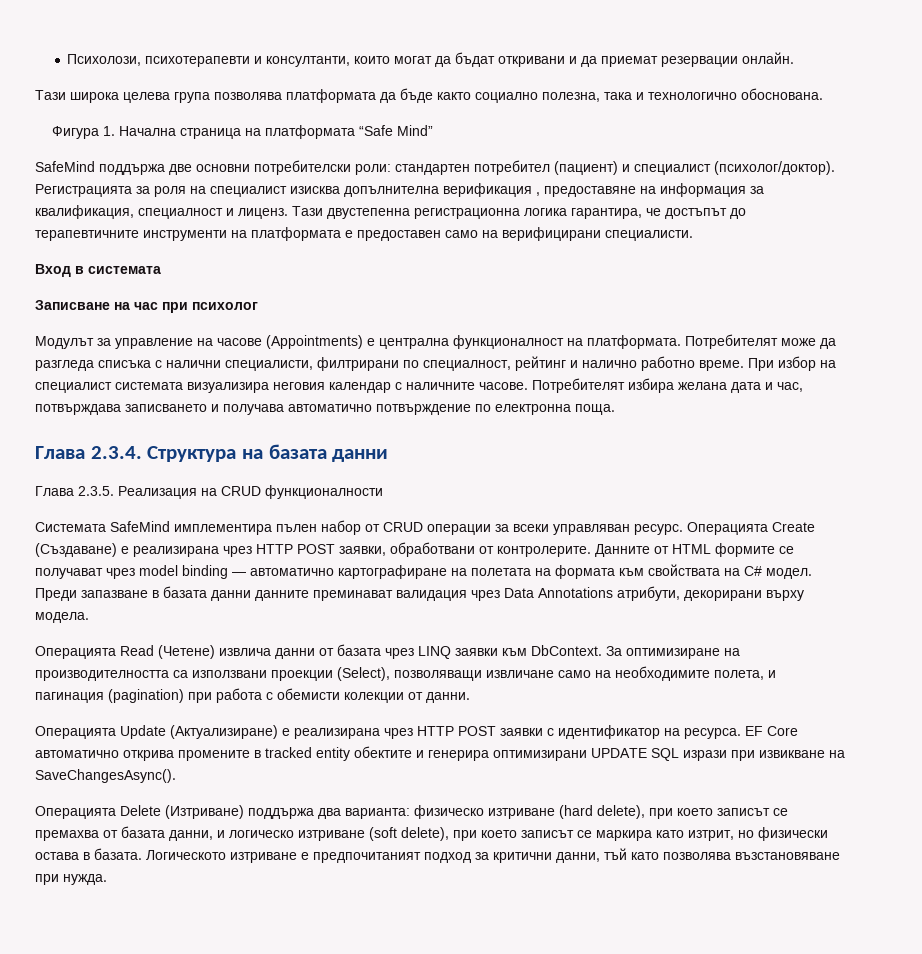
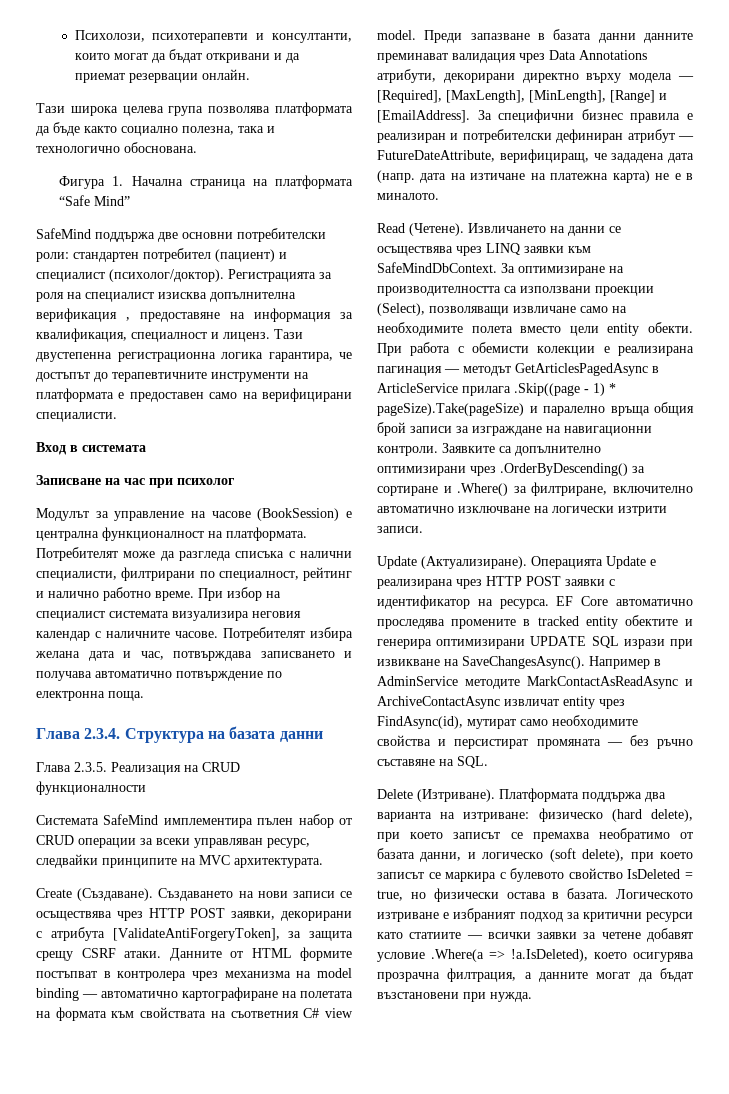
- Модулът за управление на часове (Appointments) е централна функционалност на платформата.
+ Модулът за управление на часове (BookSession) е централна функционалност на платформата.
- Системата SafeMind имплементира пълен набор от CRUD операции за всеки управляван ресурс. Операцията Create (Създаване) е реализирана чрез HTTP POST заявки, обработвани от контролерите. Данните от HTML формите се получават чрез model binding — автоматично картографиране на полетата на формата към свойствата на C# модел.
+ Системата SafeMind имплементира пълен набор от CRUD операции за всеки управляван ресурс, следвайки принципите на MVC архитектурата.
+ Create (Създаване). Създаването на нови записи се осъществява чрез HTTP POST заявки, декорирани с атрибута [ValidateAntiForgeryToken], за защита срещу CSRF атаки. Данните от HTML формите постъпват в контролера чрез механизма на model binding — автоматично картографиране на полетата на формата към свойствата на съответния C# view model.
- Преди запазване в базата данни данните преминават валидация чрез Data Annotations атрибути, декорирани върху модела.
- Операцията Read (Четене) извлича данни от базата чрез LINQ заявки към DbContext.
+ Преди запазване в базата данни данните преминават валидация чрез Data Annotations атрибути, декорирани директно върху модела — [Required], [MaxLength], [MinLength], [Range] и [EmailAddress]. За специфични бизнес правила е реализиран и потребителски дефиниран атрибут — FutureDateAttribute, верифициращ, че зададена дата (напр. дата на изтичане на платежна карта) не е в миналото.
+ Read (Четене). Извличането на данни се осъществява чрез LINQ заявки към SafeMindDbContext.
- За оптимизиране на производителността са използвани проекции (Select), позволяващи извличане само на необходимите полета, и пагинация (pagination) при работа с обемисти колекции от данни.
- Операцията Update (Актуализиране) е реализирана чрез HTTP POST заявки с идентификатор на ресурса.
+ За оптимизиране на производителността са използвани проекции (Select), позволяващи извличане само на необходимите полета вместо цели entity обекти. При работа с обемисти колекции е реализирана пагинация — методът GetArticlesPagedAsync в ArticleService прилага .Skip((page - 1) * pageSize).Take(pageSize) и паралелно връща общия брой записи за изграждане на навигационни контроли. Заявките са допълнително оптимизирани чрез .OrderByDescending() за сортиране и .Where() за филтриране, включително автоматично изключване на логически изтрити записи.
+ Update (Актуализиране). Операцията Update е реализирана чрез HTTP POST заявки с идентификатор на ресурса.
- EF Core автоматично открива промените в tracked entity обектите и генерира оптимизирани UPDATE SQL изрази при извикване на SaveChangesAsync().
- Операцията Delete (Изтриване) поддържа два варианта: физическо изтриване (hard delete), при което записът се премахва от базата данни, и логическо изтриване (soft delete), при което записът се маркира като изтрит, но физически остава в базата.
+ EF Core автоматично проследява промените в tracked entity обектите и генерира оптимизирани UPDATE SQL изрази при извикване на SaveChangesAsync(). Например в AdminService методите MarkContactAsReadAsync и ArchiveContactAsync извличат entity чрез FindAsync(id), мутират само необходимите свойства и персистират промяната — без ръчно съставяне на SQL.
+ Delete (Изтриване). Платформата поддържа два варианта на изтриване: физическо (hard delete), при което записът се премахва необратимо от базата данни, и логическо (soft delete), при което записът се маркира с булевото свойство IsDeleted = true, но физически остава в базата.
- Логическото изтриване е предпочитаният подход за критични данни, тъй като позволява възстановяване при нужда.
+ Логическото изтриване е избраният подход за критични ресурси като статиите — всички заявки за четене добавят условие .Where(a => !a.IsDeleted), което осигурява прозрачна филтрация, а данните могат да бъдат възстановени при нужда.

